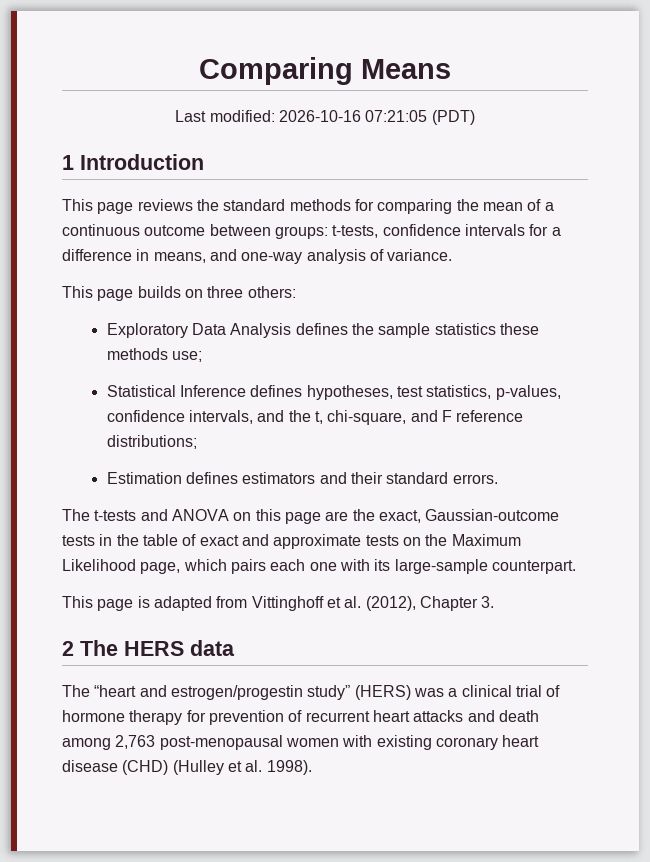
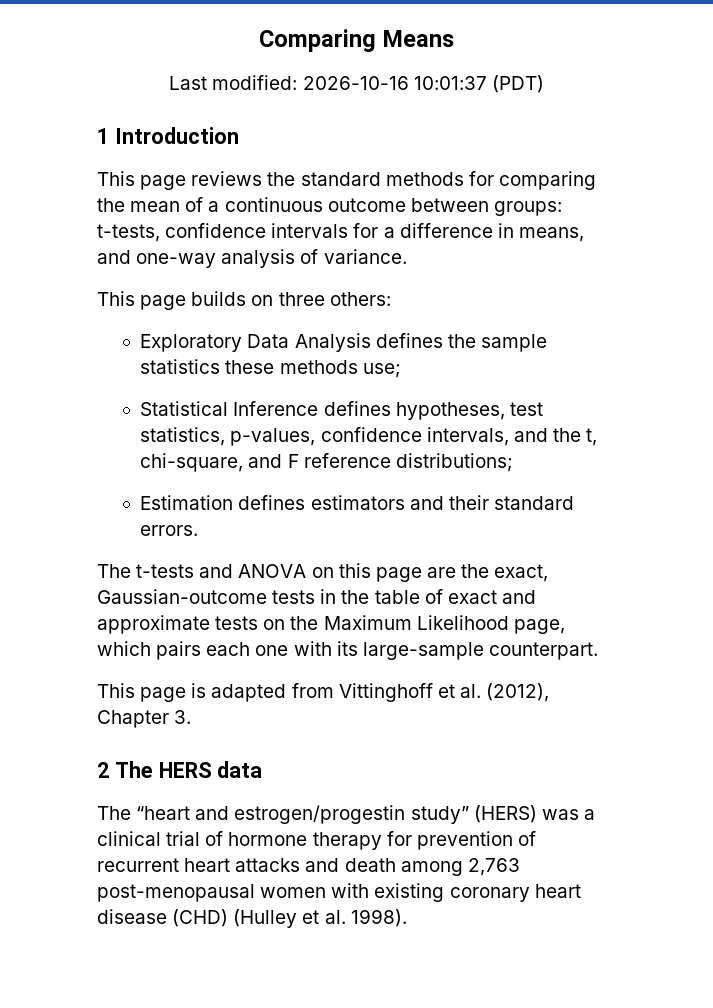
- Last modified: 2026-10-16 07:21:05 (PDT)
+ Last modified: 2026-10-16 10:01:37 (PDT)

